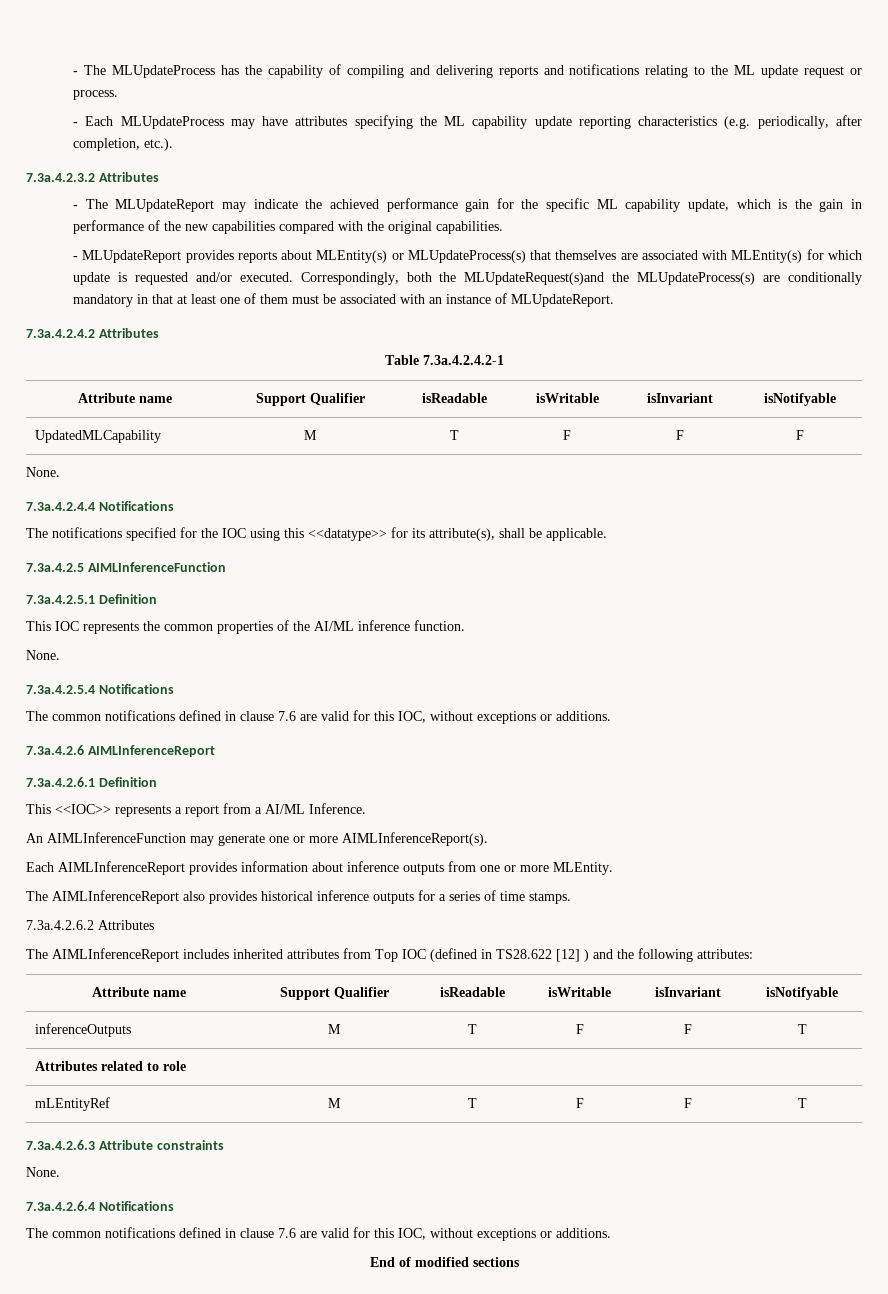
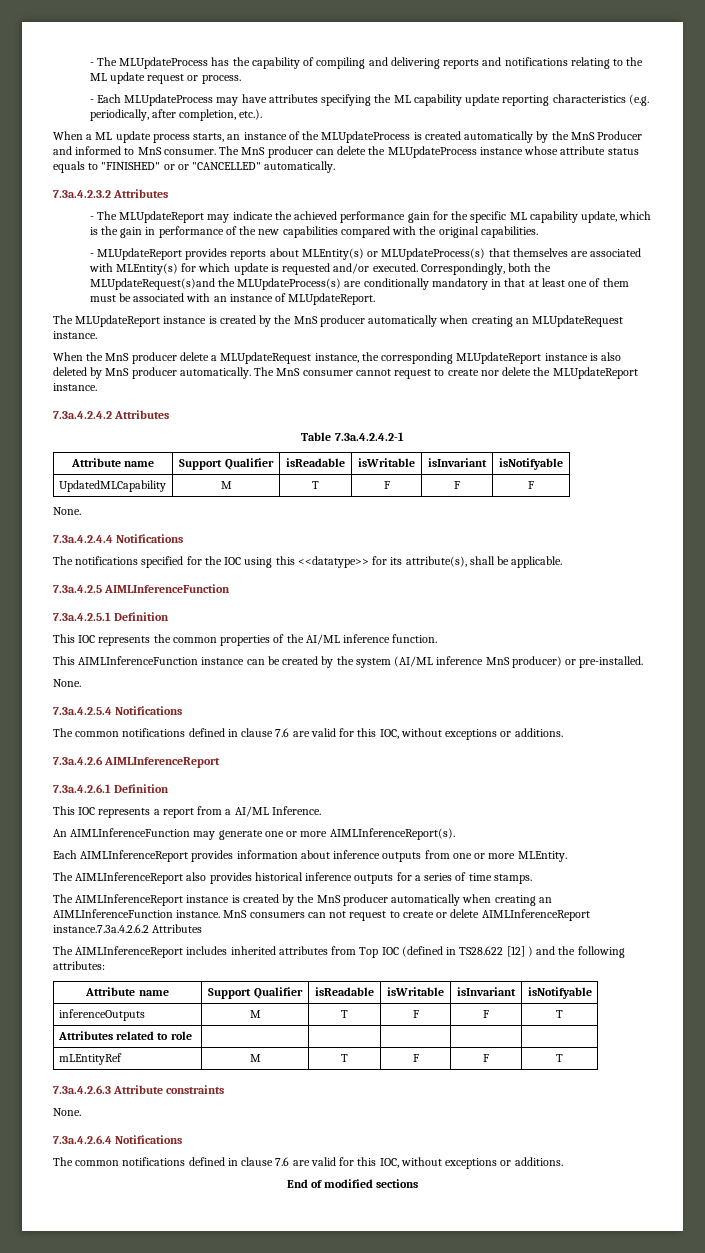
+ When a ML update process starts, an instance of the MLUpdateProcess is created automatically by the MnS Producer and informed to MnS consumer. The MnS producer can delete the MLUpdateProcess instance whose attribute status equals to "FINISHED" or or "CANCELLED" automatically.
+ The MLUpdateReport instance is created by the MnS producer automatically when creating an MLUpdateRequest instance.
+ When the MnS producer delete a MLUpdateRequest instance, the corresponding MLUpdateReport instance is also deleted by MnS producer automatically. The MnS consumer cannot request to create nor delete the MLUpdateReport instance.
+ This AIMLInferenceFunction instance can be created by the system (AI/ML inference MnS producer) or pre-installed.
- This <<IOC>> represents a report from a AI/ML Inference.
+ This IOC represents a report from a AI/ML Inference.
- 7.3a.4.2.6.2 Attributes
+ The AIMLInferenceReport instance is created by the MnS producer automatically when creating an AIMLInferenceFunction instance. MnS consumers can not request to create or delete AIMLInferenceReport instance.7.3a.4.2.6.2 Attributes

